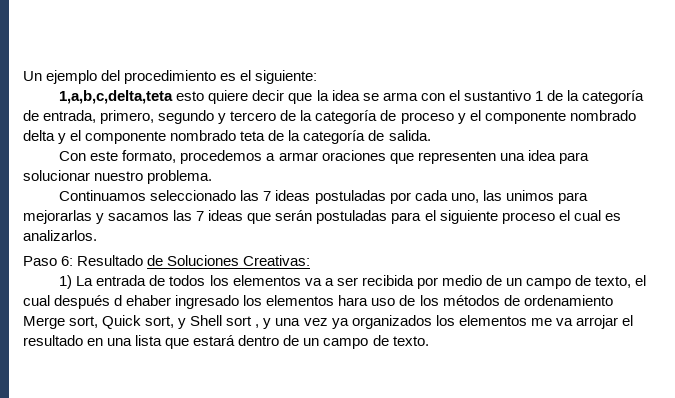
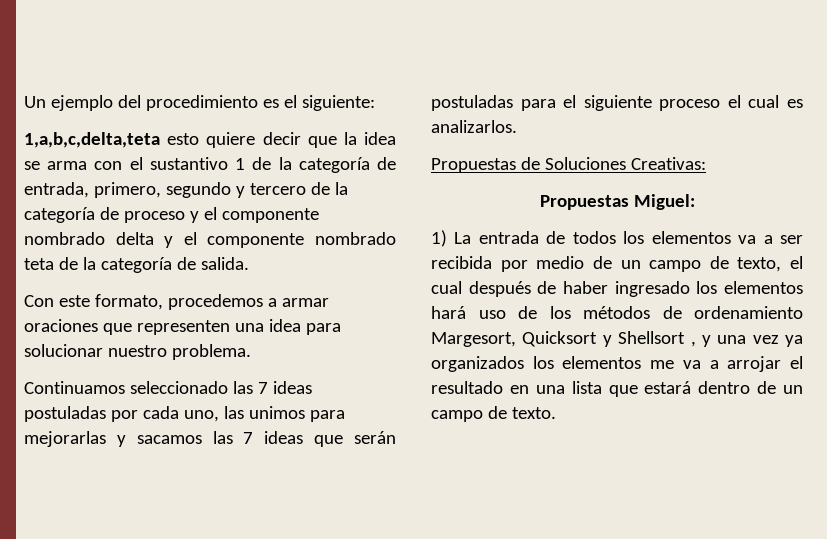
- Paso 6: Resultado de Soluciones Creativas:
+ Propuestas de Soluciones Creativas:
+ Propuestas Miguel:
- 1) La entrada de todos los elementos va a ser recibida por medio de un campo de texto, el cual después d ehaber ingresado los elementos hara uso de los métodos de ordenamiento Merge sort, Quick sort, y Shell sort , y una vez ya organizados los elementos me va arrojar el resultado en una lista que estará dentro de un campo de texto.
+ 1) La entrada de todos los elementos va a ser recibida por medio de un campo de texto, el cual después de haber ingresado los elementos hará uso de los métodos de ordenamiento Margesort, Quicksort y Shellsort , y una vez ya organizados los elementos me va a arrojar el resultado en una lista que estará dentro de un campo de texto.

